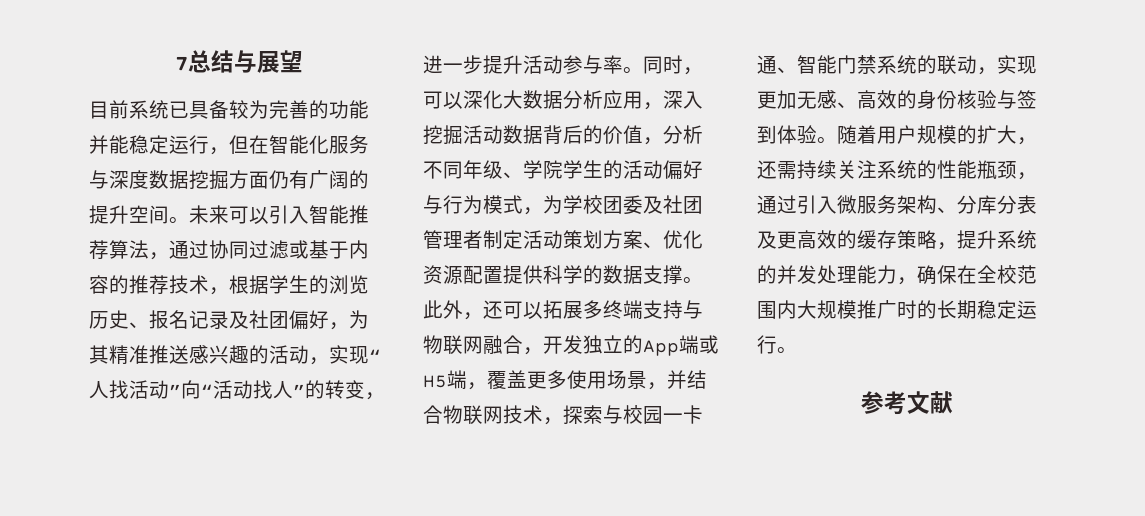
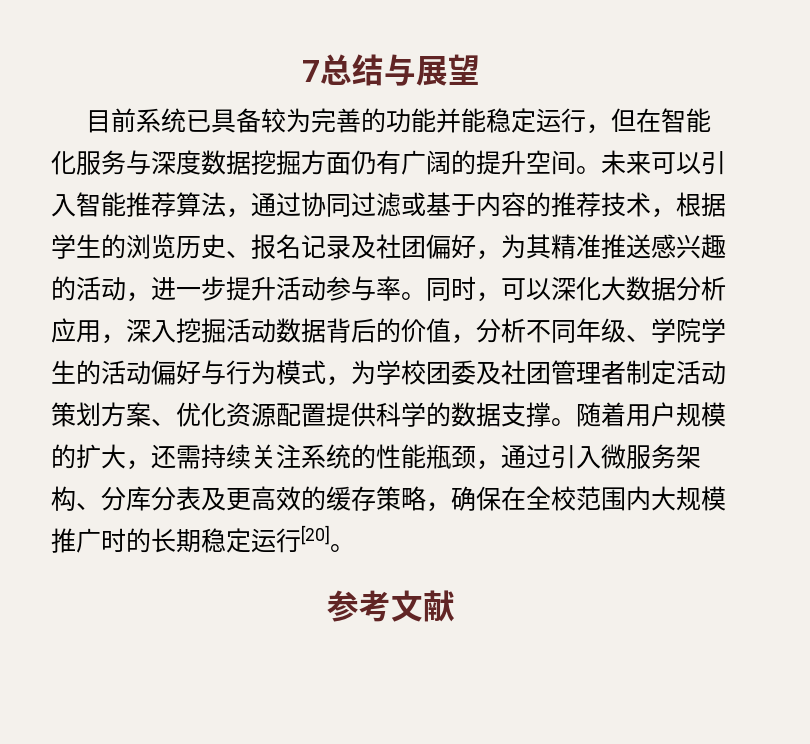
- 未来可以引入智能推荐算法，通过协同过滤或基于内容的推荐技术，根据学生的浏览历史、报名记录及社团偏好，为其精准推送感兴趣的活动，实现“人找活动”向“活动找人”的转变，进一步提升活动参与率。
+ 未来可以引入智能推荐算法，通过协同过滤或基于内容的推荐技术，根据学生的浏览历史、报名记录及社团偏好，为其精准推送感兴趣的活动，进一步提升活动参与率。
- 此外，还可以拓展多终端支持与物联网融合，开发独立的App端或H5端，覆盖更多使用场景，并结合物联网技术，探索与校园一卡通、智能门禁系统的联动，实现更加无感、高效的身份核验与签到体验。
- 随着用户规模的扩大，还需持续关注系统的性能瓶颈，通过引入微服务架构、分库分表及更高效的缓存策略，提升系统的并发处理能力，确保在全校范围内大规模推广时的长期稳定运行。
+ 随着用户规模的扩大，还需持续关注系统的性能瓶颈，通过引入微服务架构、分库分表及更高效的缓存策略，确保在全校范围内大规模推广时的长期稳定运行[20]。

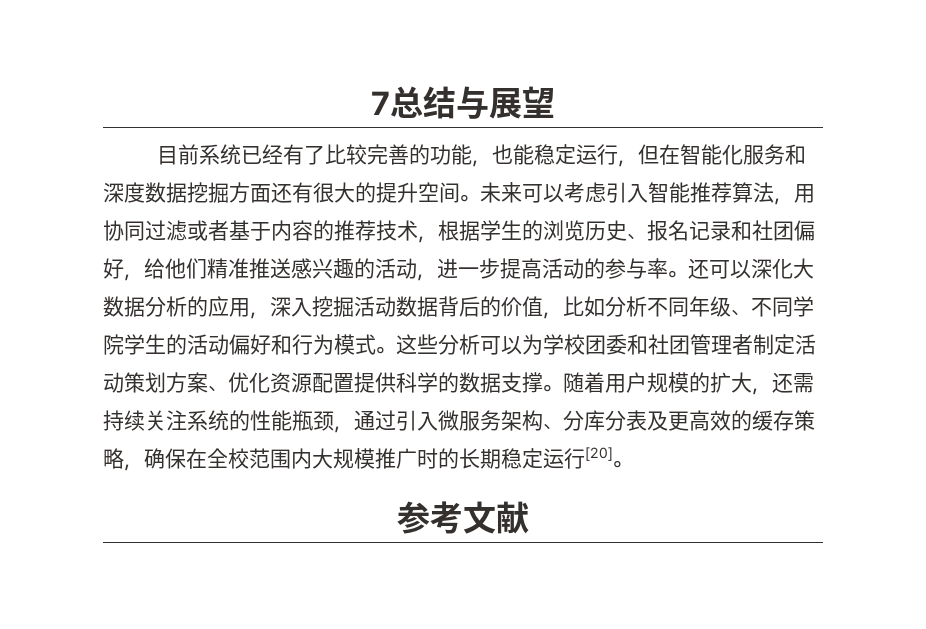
- 目前系统已具备较为完善的功能并能稳定运行，但在智能化服务与深度数据挖掘方面仍有广阔的提升空间。
+ 目前系统已经有了比较完善的功能，也能稳定运行，但在智能化服务和深度数据挖掘方面还有很大的提升空间。
- 未来可以引入智能推荐算法，通过协同过滤或基于内容的推荐技术，根据学生的浏览历史、报名记录及社团偏好，为其精准推送感兴趣的活动，进一步提升活动参与率。
+ 未来可以考虑引入智能推荐算法，用协同过滤或者基于内容的推荐技术，根据学生的浏览历史、报名记录和社团偏好，给他们精准推送感兴趣的活动，进一步提高活动的参与率。
- 同时，可以深化大数据分析应用，深入挖掘活动数据背后的价值，分析不同年级、学院学生的活动偏好与行为模式，为学校团委及社团管理者制定活动策划方案、优化资源配置提供科学的数据支撑。
+ 还可以深化大数据分析的应用，深入挖掘活动数据背后的价值，比如分析不同年级、不同学院学生的活动偏好和行为模式。这些分析可以为学校团委和社团管理者制定活动策划方案、优化资源配置提供科学的数据支撑。

